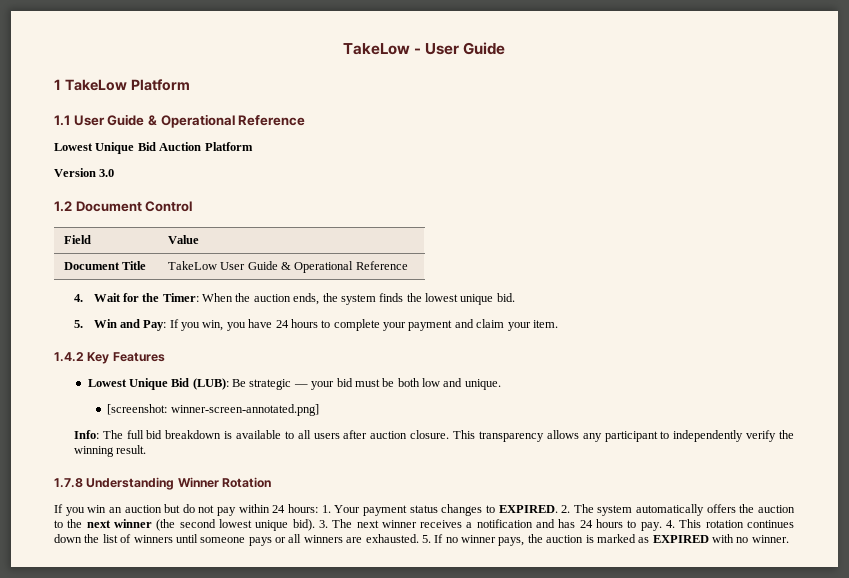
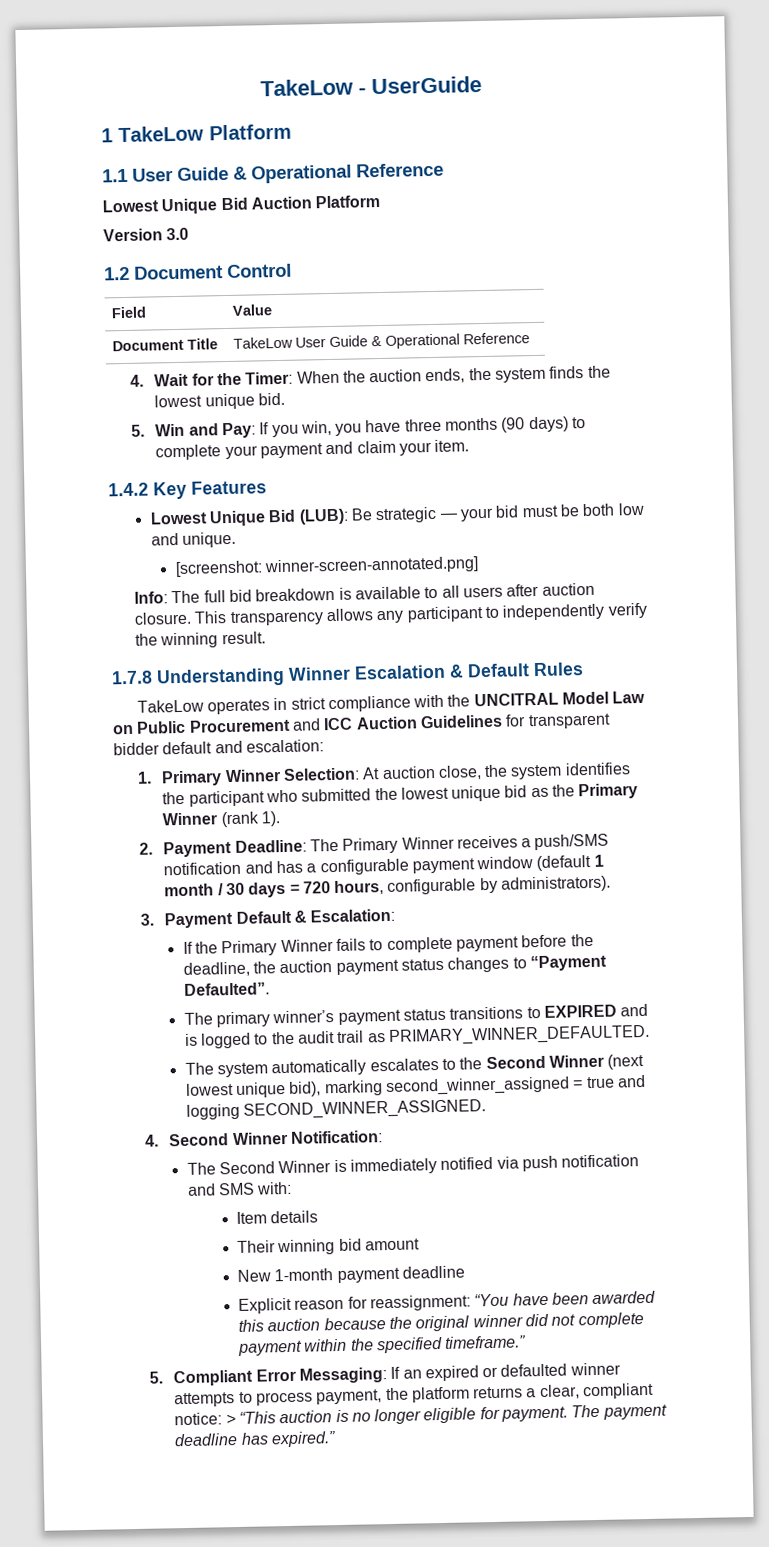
- TakeLow - User Guide
+ TakeLow - UserGuide
- 5. Win and Pay: If you win, you have 24 hours to complete your payment and claim your item.
+ 5. Win and Pay: If you win, you have three months (90 days) to complete your payment and claim your item.
- 1.7.8 Understanding Winner Rotation
- If you win an auction but do not pay within 24 hours: 1. Your payment status changes to EXPIRED. 2. The system automatically offers the auction to the next winner (the second lowest unique bid). 3. The next winner receives a notification and has 24 hours to pay. 4. This rotation continues down the list of winners until someone pays or all winners are exhausted. 5. If no winner pays, the auction is marked as EXPIRED with no winner.
+ 1.7.8 Understanding Winner Escalation & Default Rules
+ TakeLow operates in strict compliance with the UNCITRAL Model Law on Public Procurement and ICC Auction Guidelines for transparent bidder default and escalation:
+ 1. Primary Winner Selection: At auction close, the system identifies the participant who submitted the lowest unique bid as the Primary Winner (rank 1).
+ 2. Payment Deadline: The Primary Winner receives a push/SMS notification and has a configurable payment window (default 1 month / 30 days = 720 hours, configurable by administrators).
+ 3. Payment Default & Escalation:
+ If the Primary Winner fails to complete payment before the deadline, the auction payment status changes to “Payment Defaulted”.
+ The primary winner’s payment status transitions to EXPIRED and is logged to the audit trail as PRIMARY_WINNER_DEFAULTED.
+ The system automatically escalates to the Second Winner (next lowest unique bid), marking second_winner_assigned = true and logging SECOND_WINNER_ASSIGNED.
+ 4. Second Winner Notification:
+ The Second Winner is immediately notified via push notification and SMS with:
+ Item details
+ Their winning bid amount
+ New 1-month payment deadline
+ Explicit reason for reassignment: “You have been awarded this auction because the original winner did not complete payment within the specified timeframe.”
+ 5. Compliant Error Messaging: If an expired or defaulted winner attempts to process payment, the platform returns a clear, compliant notice: > “This auction is no longer eligible for payment. The payment deadline has expired.”

